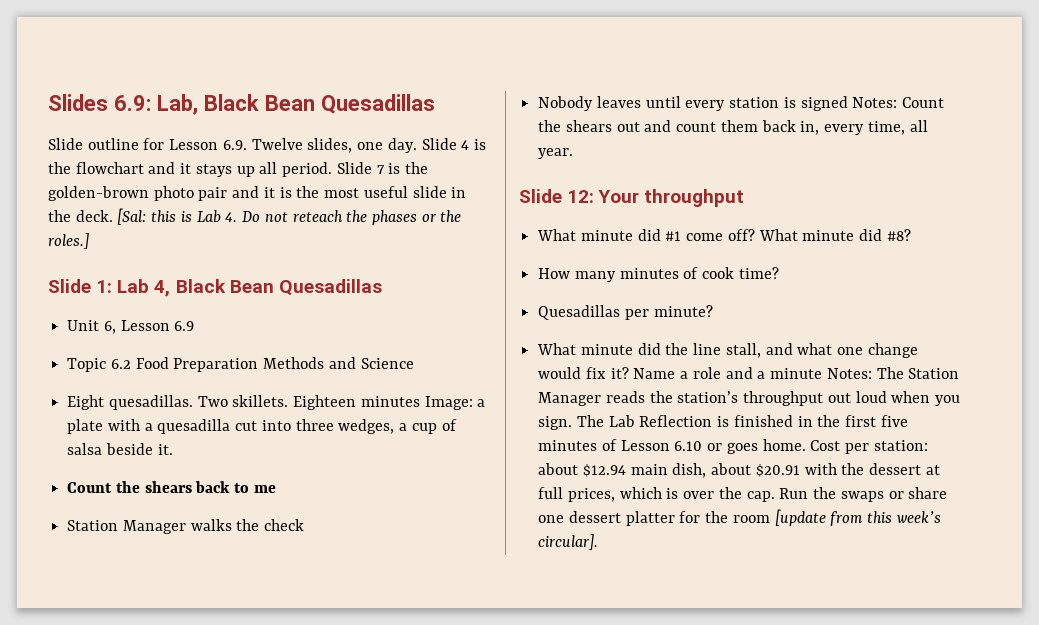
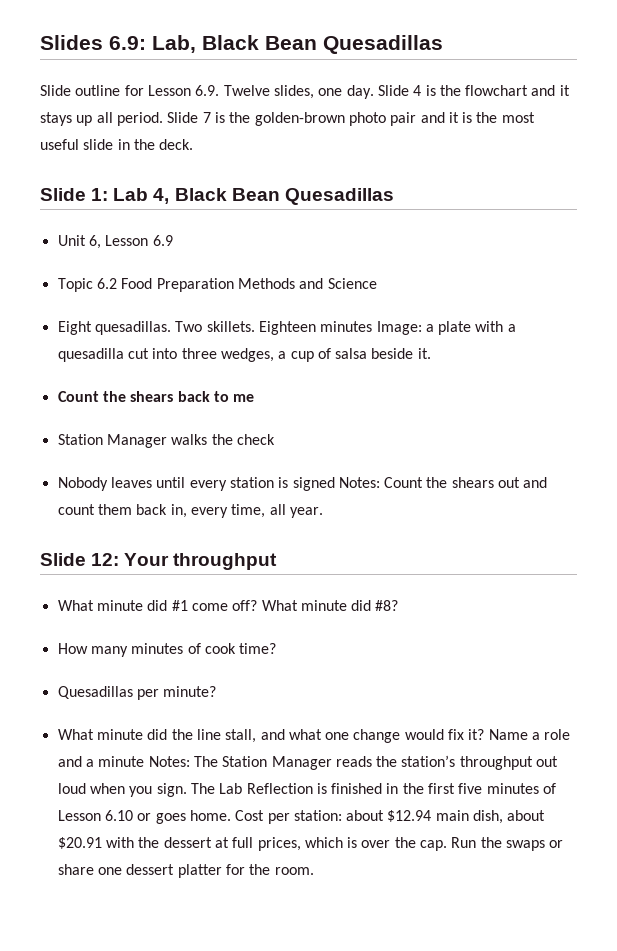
- [Sal: this is Lab 4. Do not reteach the phases or the roles.]
- Run the swaps or share one dessert platter for the room [update from this week’s circular].
+ Run the swaps or share one dessert platter for the room.

